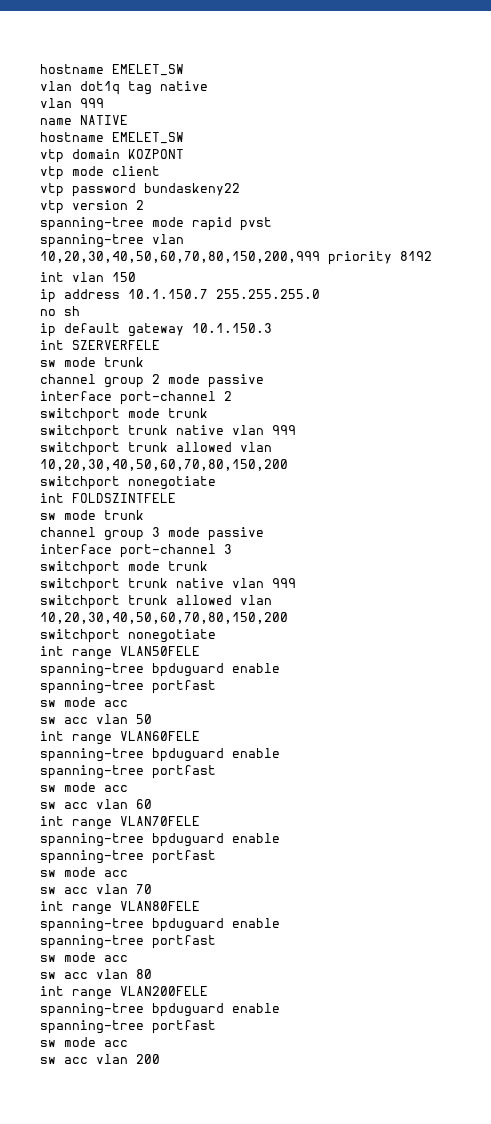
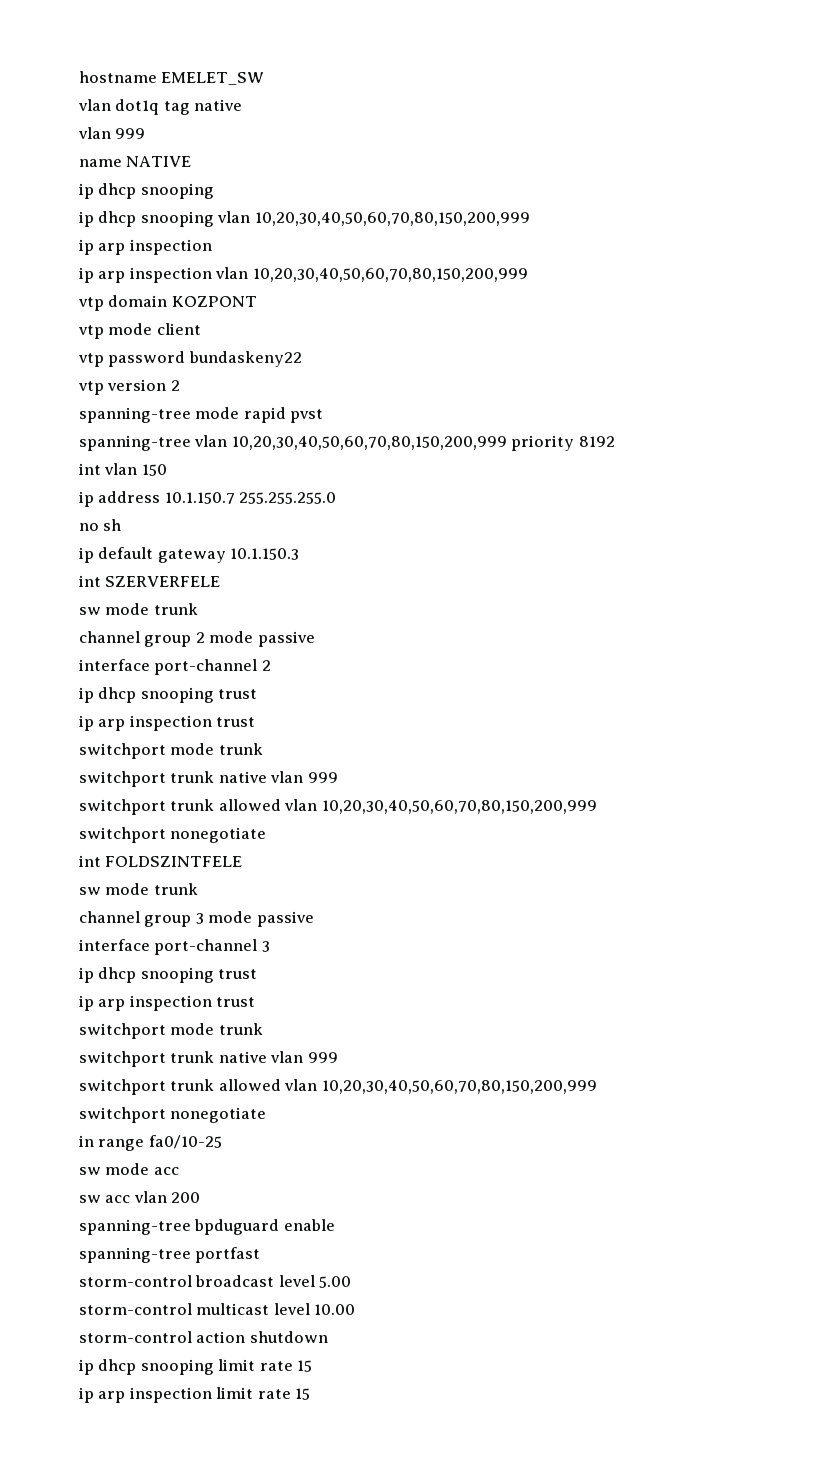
  name NATIVE
- hostname EMELET_SW
+ ip dhcp snooping
+ ip dhcp snooping vlan 10,20,30,40,50,60,70,80,150,200,999
+ ip arp inspection
+ ip arp inspection vlan 10,20,30,40,50,60,70,80,150,200,999
  interface port-channel 2
+ ip dhcp snooping trust
+ ip arp inspection trust
  switchport mode trunk
  switchport trunk native vlan 999
- switchport trunk allowed vlan 10,20,30,40,50,60,70,80,150,200
+ switchport trunk allowed vlan 10,20,30,40,50,60,70,80,150,200,999
  interface port-channel 3
+ ip dhcp snooping trust
+ ip arp inspection trust
  switchport mode trunk
  switchport trunk native vlan 999
- switchport trunk allowed vlan 10,20,30,40,50,60,70,80,150,200
+ switchport trunk allowed vlan 10,20,30,40,50,60,70,80,150,200,999
  switchport nonegotiate
- int range VLAN50FELE
- spanning-tree bpduguard enable
- spanning-tree portfast
- sw mode acc
- sw acc vlan 50
- int range VLAN60FELE
- spanning-tree bpduguard enable
- spanning-tree portfast
- sw mode acc
- sw acc vlan 60
- int range VLAN70FELE
- spanning-tree bpduguard enable
- spanning-tree portfast
- sw mode acc
- sw acc vlan 70
- int range VLAN80FELE
- spanning-tree bpduguard enable
- spanning-tree portfast
- sw mode acc
- sw acc vlan 80
- int range VLAN200FELE
- spanning-tree bpduguard enable
- spanning-tree portfast
+ in range fa0/10-25
+ spanning-tree bpduguard enable
+ spanning-tree portfast
+ storm-control broadcast level 5.00
+ storm-control multicast level 10.00
+ storm-control action shutdown
+ ip dhcp snooping limit rate 15
+ ip arp inspection limit rate 15

